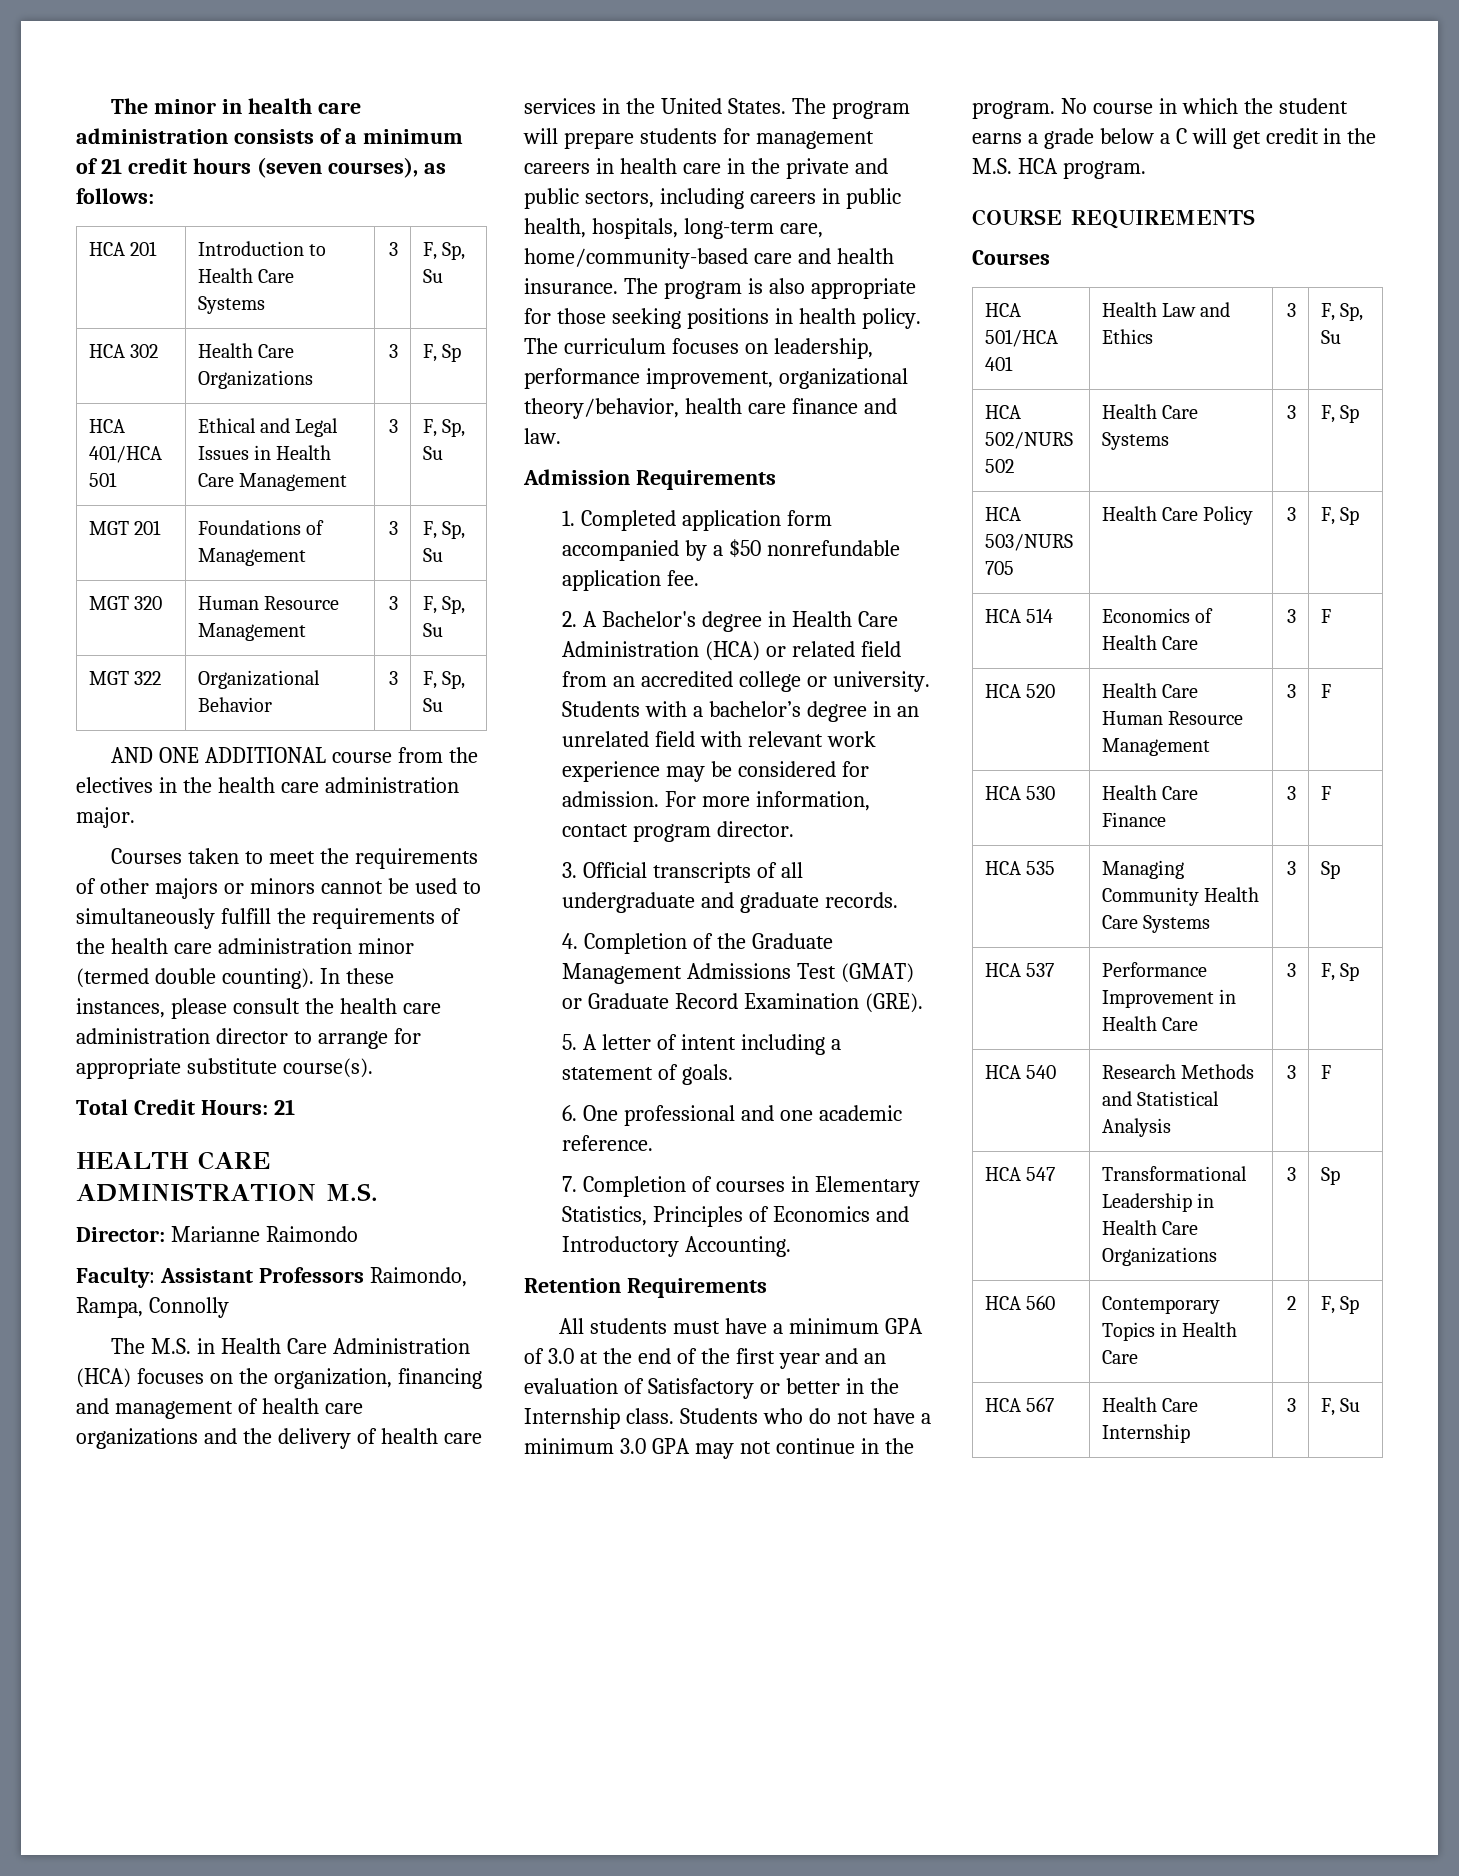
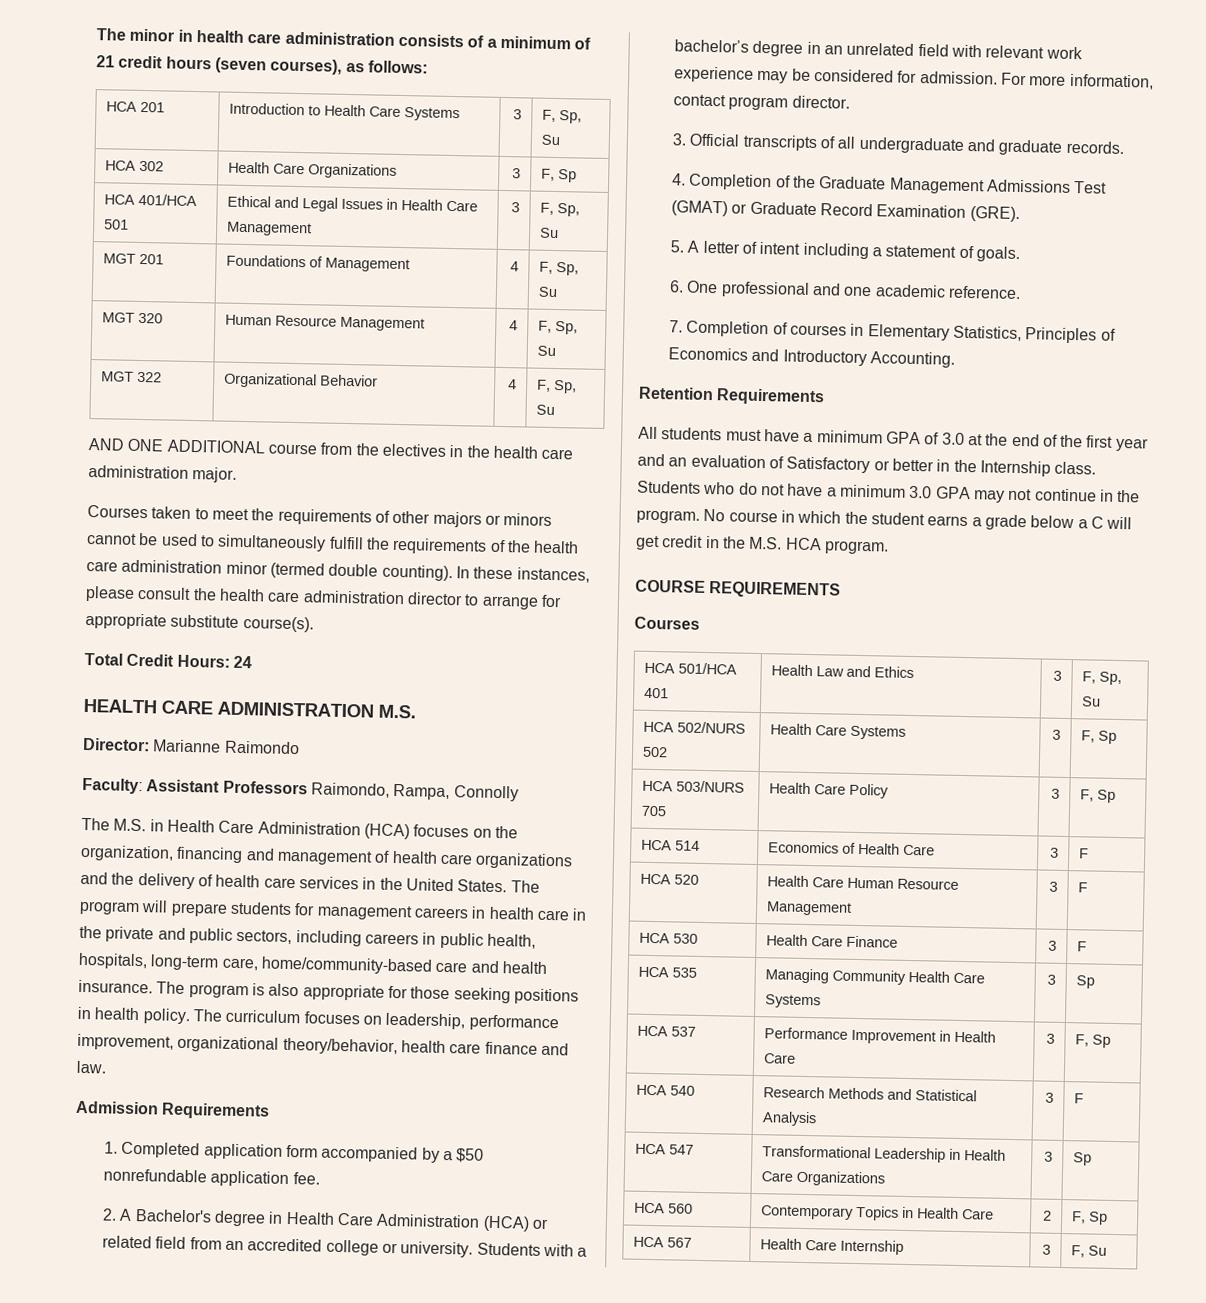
- MGT 201 | Foundations of Management | 3 | F, Sp, Su
+ MGT 201 | Foundations of Management | 4 | F, Sp, Su
- MGT 320 | Human Resource Management | 3 | F, Sp, Su
+ MGT 320 | Human Resource Management | 4 | F, Sp, Su
- MGT 322 | Organizational Behavior | 3 | F, Sp, Su
+ MGT 322 | Organizational Behavior | 4 | F, Sp, Su
- Total Credit Hours: 21
+ Total Credit Hours: 24

